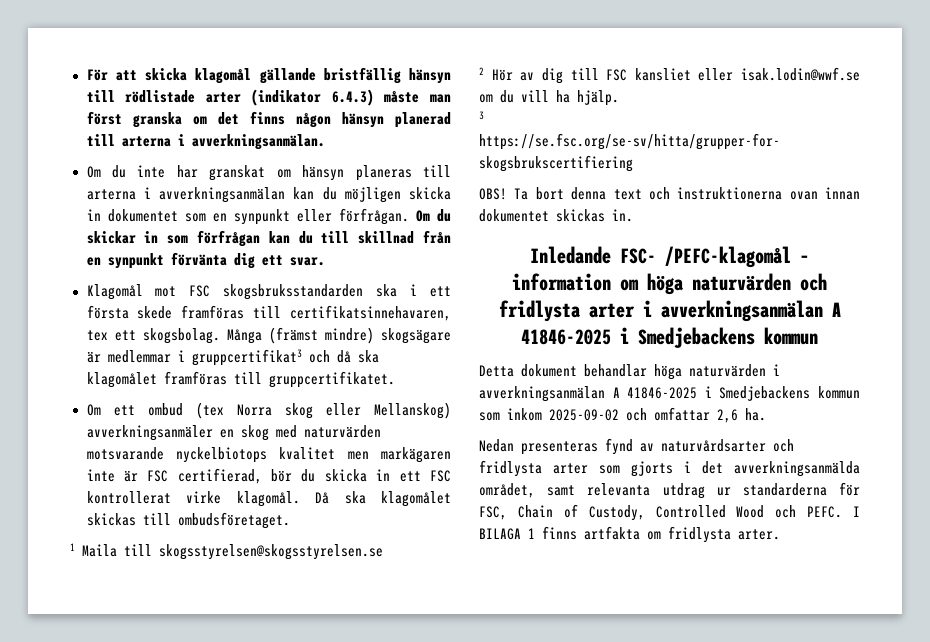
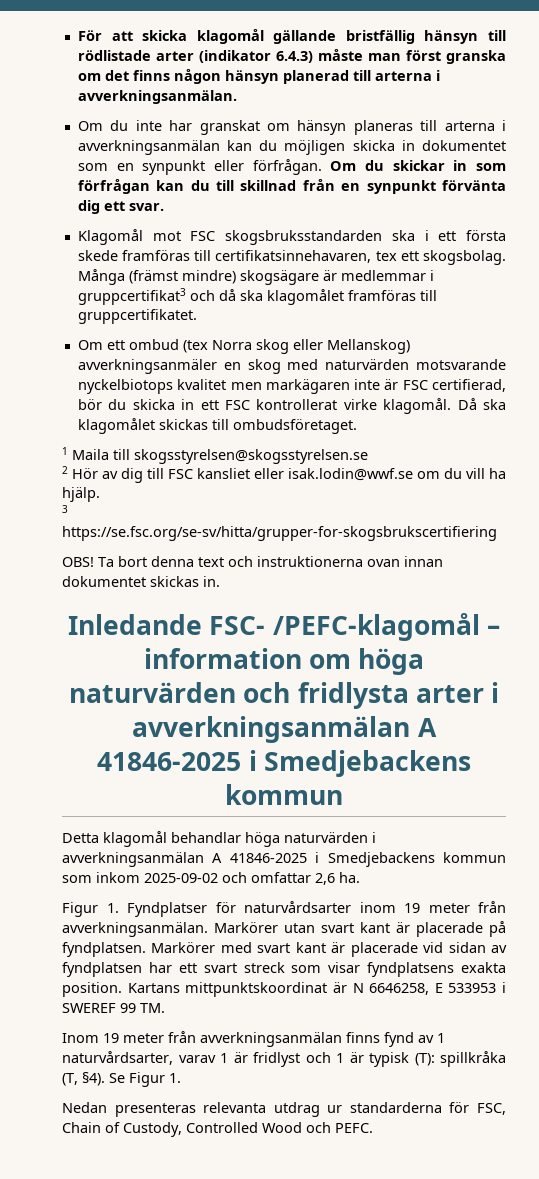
- Detta dokument behandlar höga naturvärden i avverkningsanmälan A 41846-2025 i Smedjebackens kommun som inkom 2025-09-02 och omfattar 2,6 ha.
+ Detta klagomål behandlar höga naturvärden i avverkningsanmälan A 41846-2025 i Smedjebackens kommun som inkom 2025-09-02 och omfattar 2,6 ha.
- Nedan presenteras fynd av naturvårdsarter och fridlysta arter som gjorts i det avverkningsanmälda området, samt relevanta utdrag ur standarderna för FSC, Chain of Custody, Controlled Wood och PEFC. I BILAGA 1 finns artfakta om fridlysta arter.
+ Figur 1. Fyndplatser för naturvårdsarter inom 19 meter från avverkningsanmälan. Markörer utan svart kant är placerade på fyndplatsen. Markörer med svart kant är placerade vid sidan av fyndplatsen har ett svart streck som visar fyndplatsens exakta position. Kartans mittpunktskoordinat är N 6646258, E 533953 i SWEREF 99 TM.
+ Inom 19 meter från avverkningsanmälan finns fynd av 1 naturvårdsarter, varav 1 är fridlyst och 1 är typisk (T): spillkråka (T, §4). Se Figur 1.
+ Nedan presenteras relevanta utdrag ur standarderna för FSC, Chain of Custody, Controlled Wood och PEFC.

